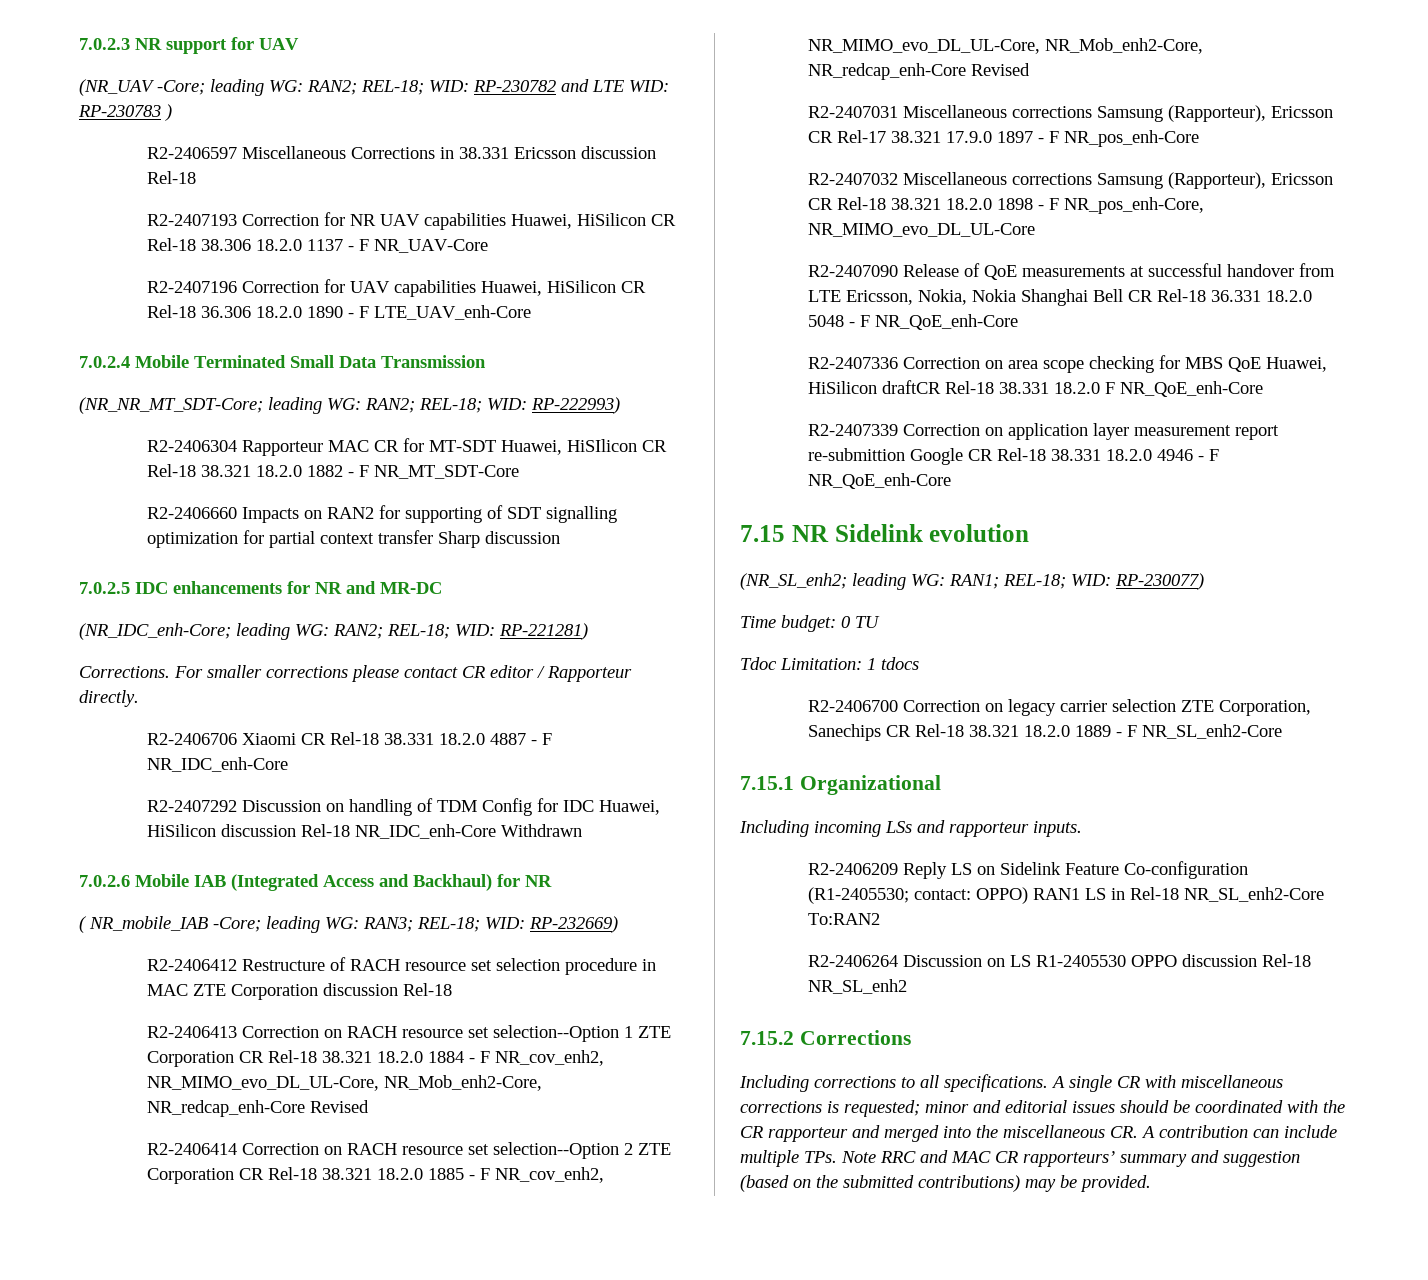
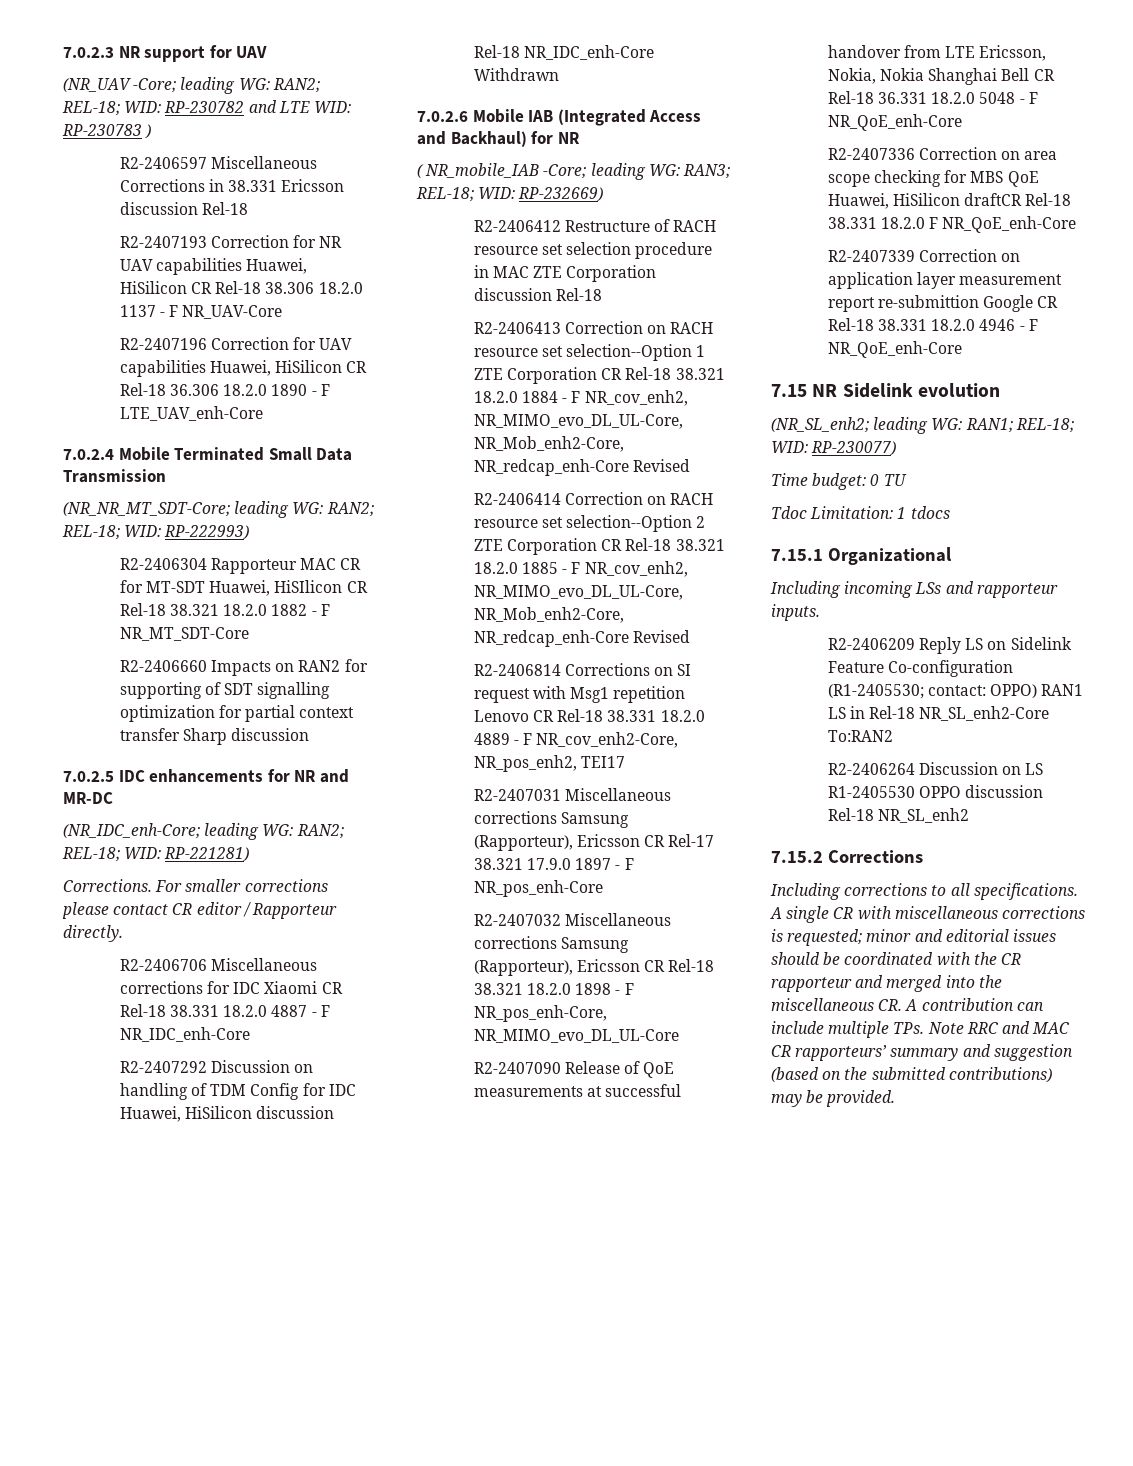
- R2-2406706 Xiaomi CR Rel-18 38.331 18.2.0 4887 - F NR_IDC_enh-Core
+ R2-2406706 Miscellaneous corrections for IDC Xiaomi CR Rel-18 38.331 18.2.0 4887 - F NR_IDC_enh-Core
+ R2-2406814 Corrections on SI request with Msg1 repetition Lenovo CR Rel-18 38.331 18.2.0 4889 - F NR_cov_enh2-Core, NR_pos_enh2, TEI17
- R2-2406700 Correction on legacy carrier selection ZTE Corporation, Sanechips CR Rel-18 38.321 18.2.0 1889 - F NR_SL_enh2-Core

